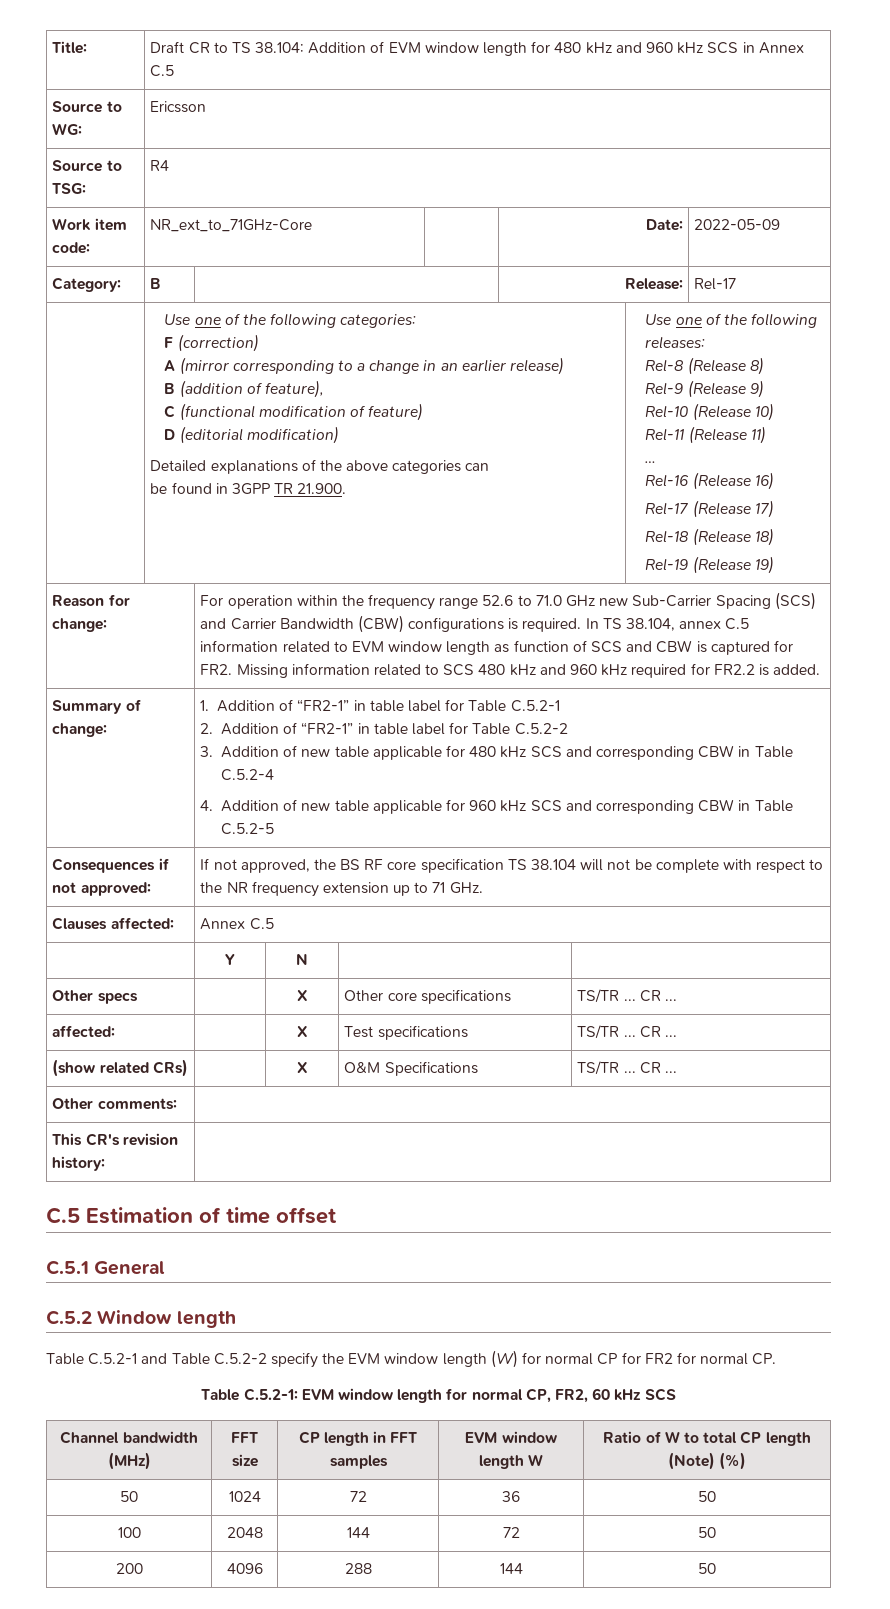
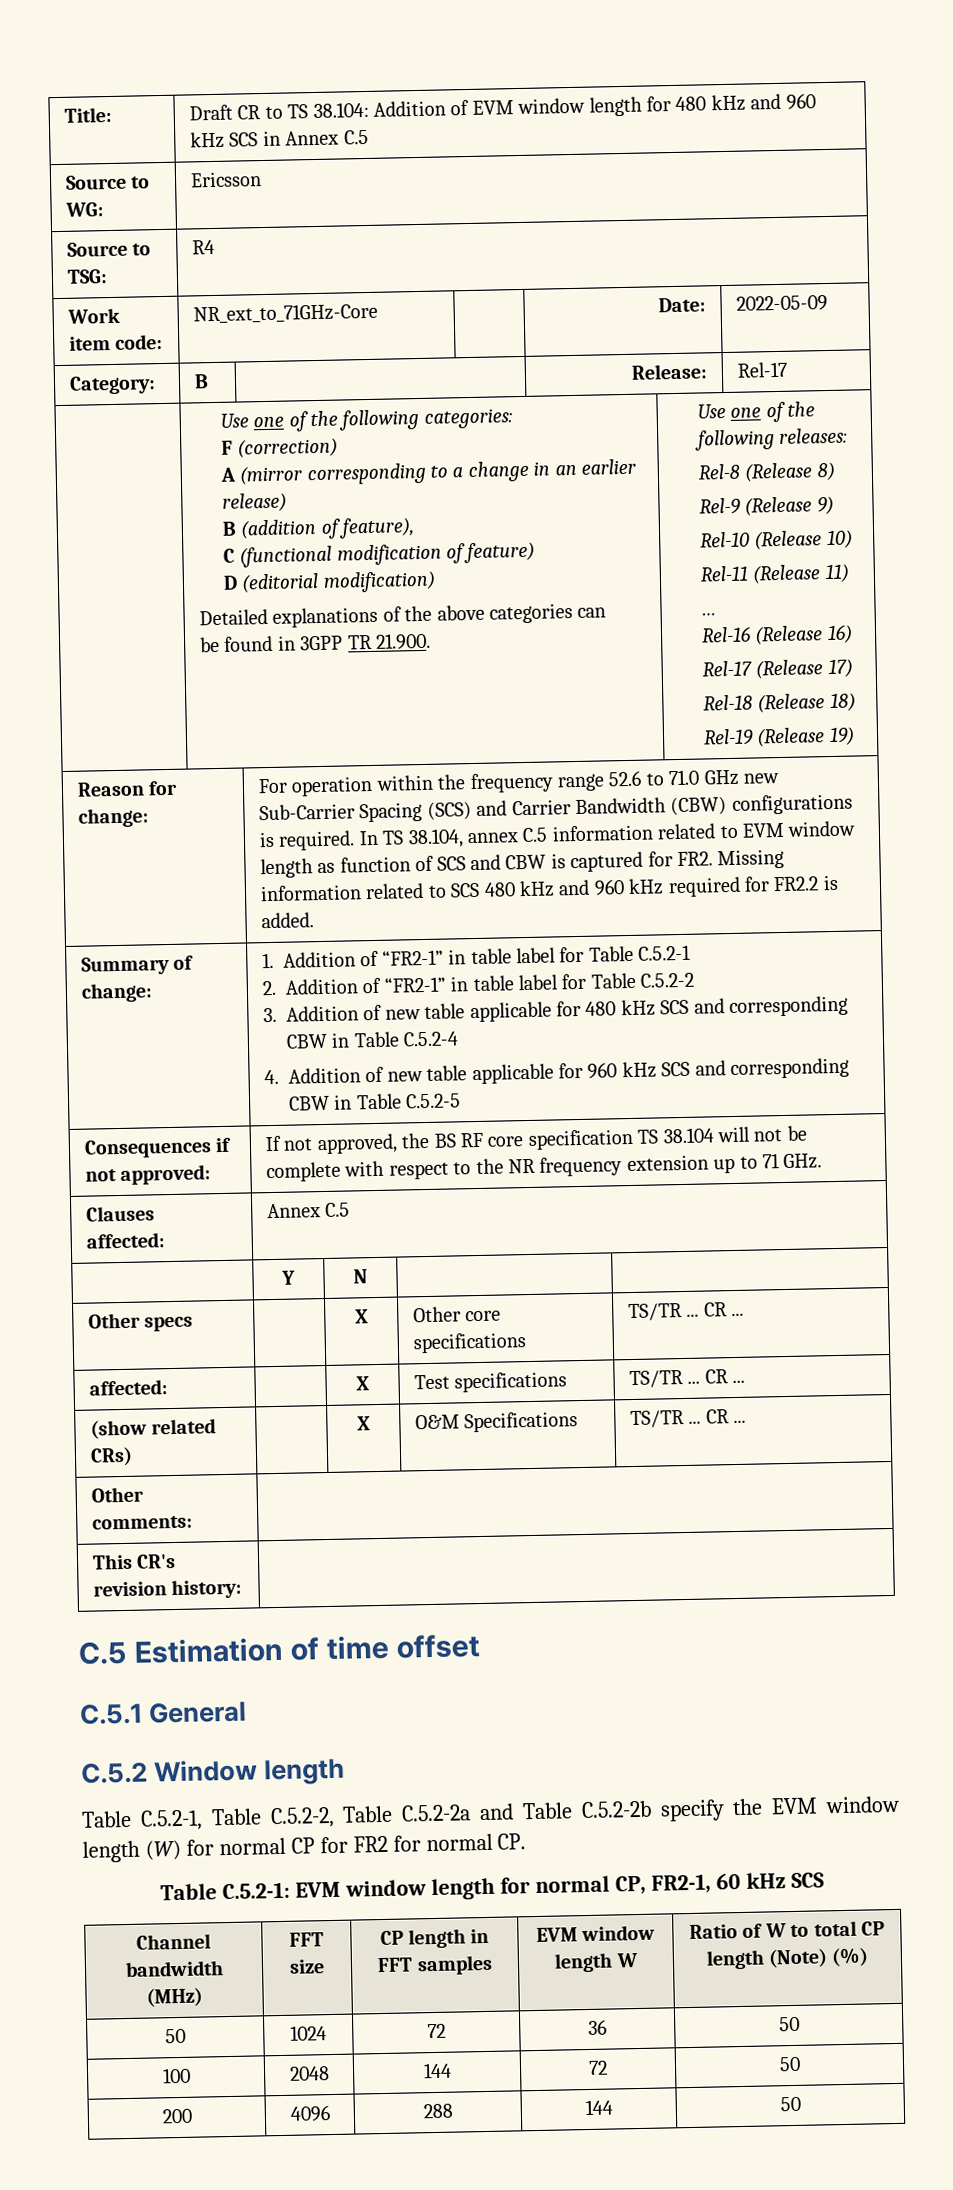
- Table C.5.2-1 and Table C.5.2-2 specify the EVM window length (W) for normal CP for FR2 for normal CP.
+ Table C.5.2-1, Table C.5.2-2, Table C.5.2-2a and Table C.5.2-2b specify the EVM window length (W) for normal CP for FR2 for normal CP.
- Table C.5.2-1: EVM window length for normal CP, FR2, 60 kHz SCS
+ Table C.5.2-1: EVM window length for normal CP, FR2-1, 60 kHz SCS

